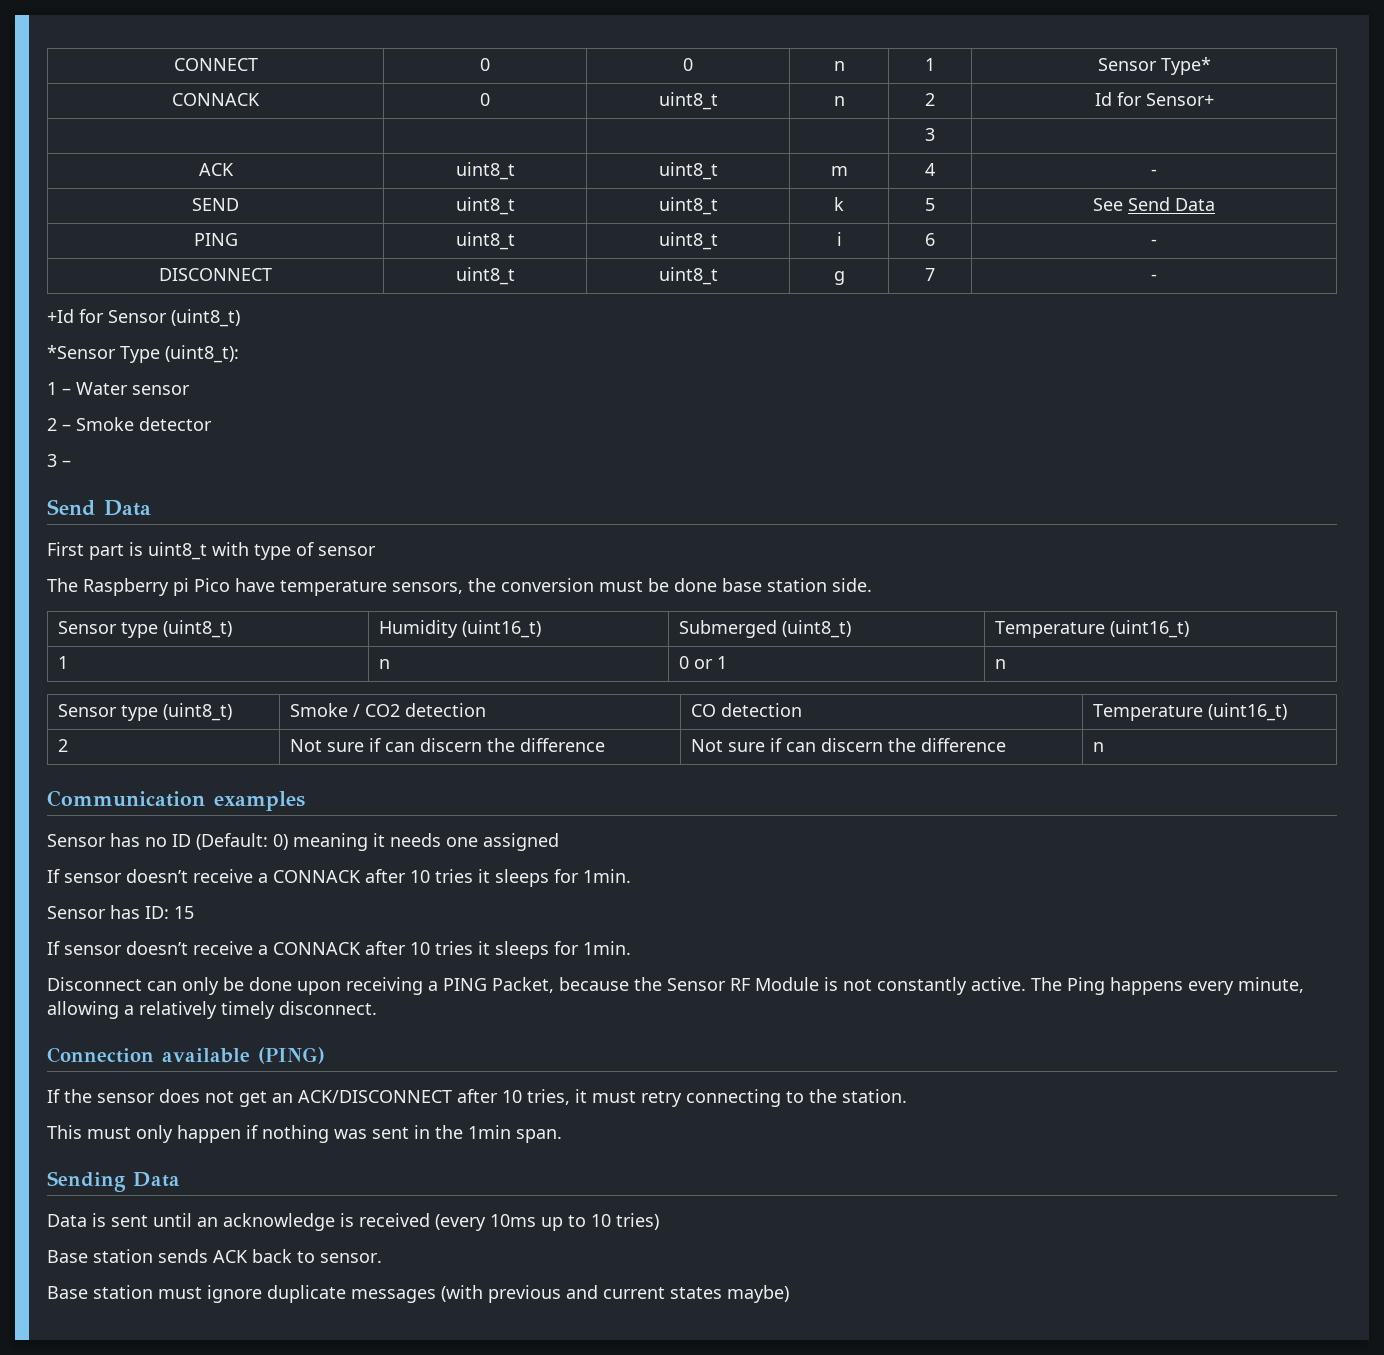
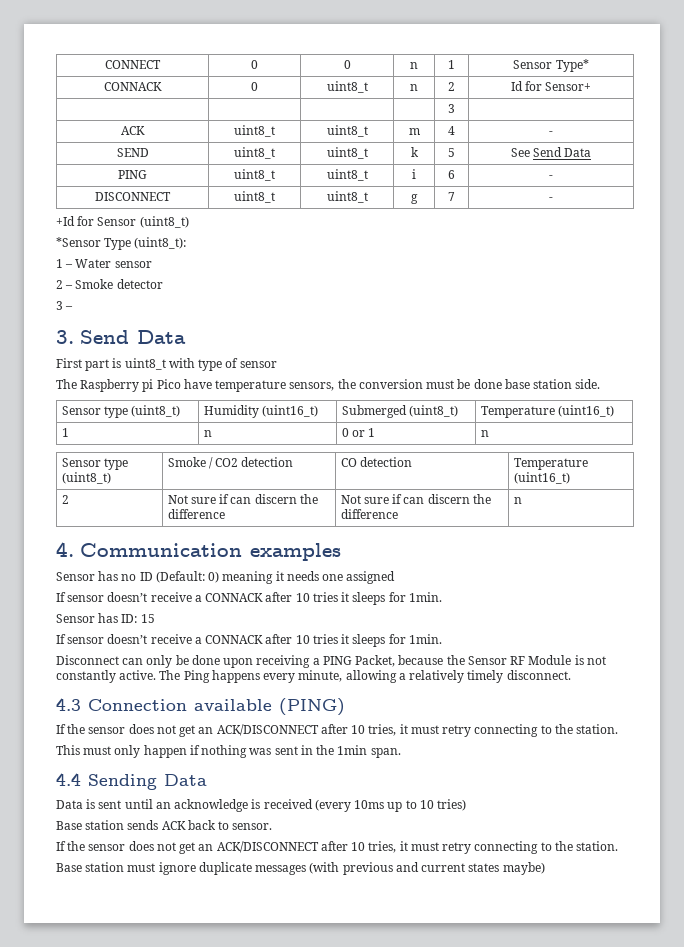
  3 –
- Send Data
+ 3. Send Data
- Communication examples
+ 4. Communication examples
- Connection available (PING)
+ 4.3 Connection available (PING)
- Sending Data
+ 4.4 Sending Data
  Base station sends ACK back to sensor.
+ If the sensor does not get an ACK/DISCONNECT after 10 tries, it must retry connecting to the station.

